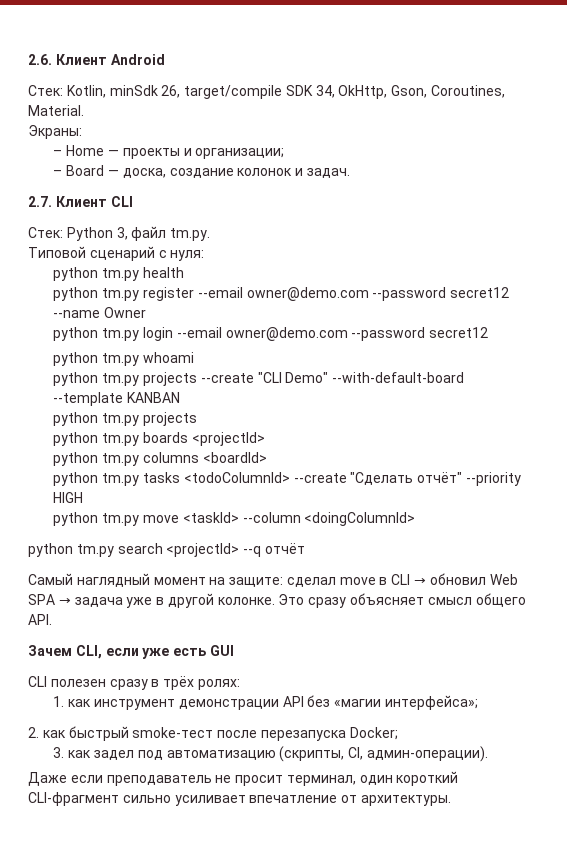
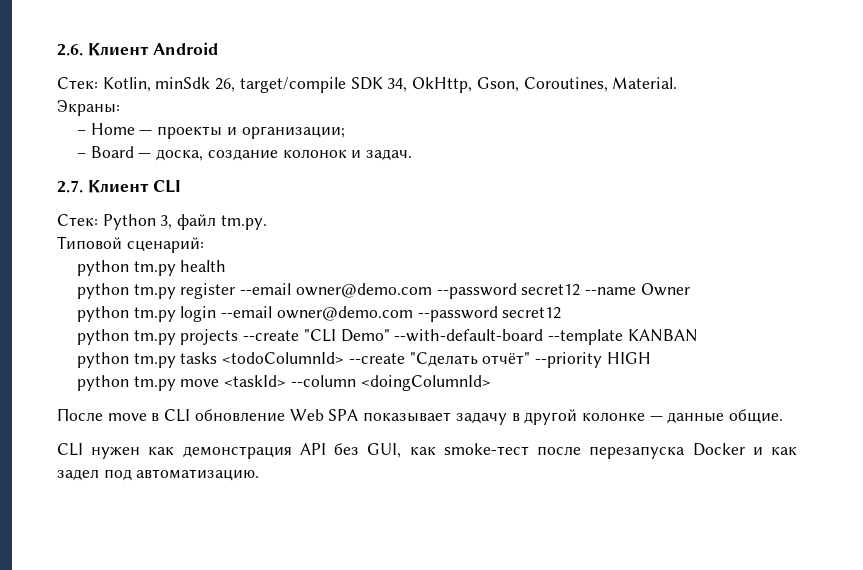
- Типовой сценарий с нуля:
+ Типовой сценарий:
- python tm.py whoami
  python tm.py projects --create "CLI Demo" --with-default-board --template KANBAN
- python tm.py projects
- python tm.py boards <projectId>
- python tm.py columns <boardId>
- python tm.py search <projectId> --q отчёт
- Самый наглядный момент на защите: сделал move в CLI → обновил Web SPA → задача уже в другой колонке. Это сразу объясняет смысл общего API.
- Зачем CLI, если уже есть GUI
- CLI полезен сразу в трёх ролях:
- 1. как инструмент демонстрации API без «магии интерфейса»;
- 2. как быстрый smoke-тест после перезапуска Docker;
- 3. как задел под автоматизацию (скрипты, CI, админ-операции).
- Даже если преподаватель не просит терминал, один короткий CLI-фрагмент сильно усиливает впечатление от архитектуры.
+ После move в CLI обновление Web SPA показывает задачу в другой колонке — данные общие.
+ CLI нужен как демонстрация API без GUI, как smoke-тест после перезапуска Docker и как задел под автоматизацию.

